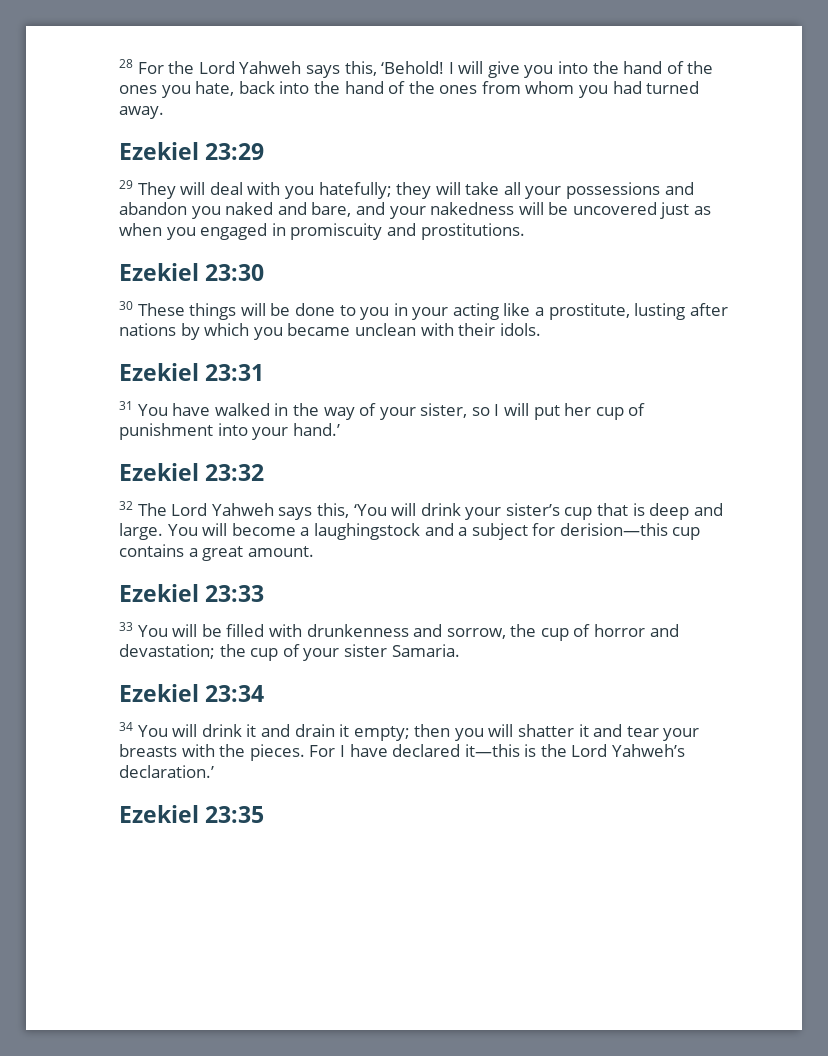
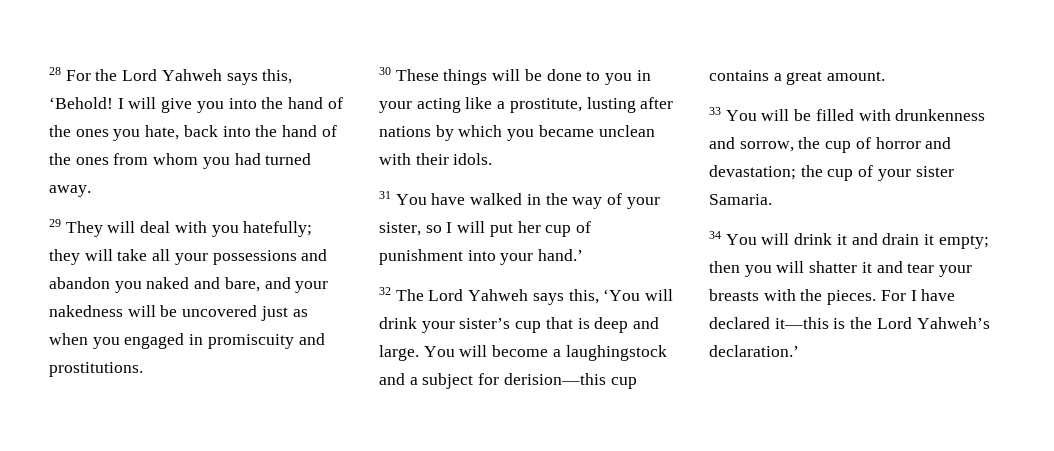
- Ezekiel 23:29
- Ezekiel 23:30
- Ezekiel 23:31
- Ezekiel 23:32
- Ezekiel 23:33
- Ezekiel 23:34
- Ezekiel 23:35

